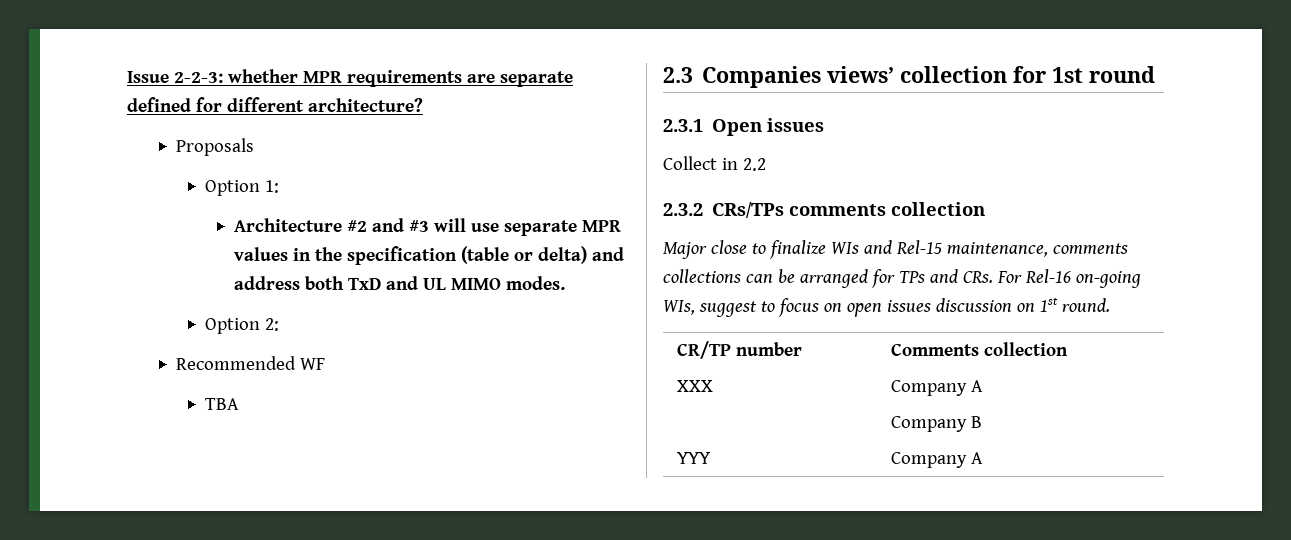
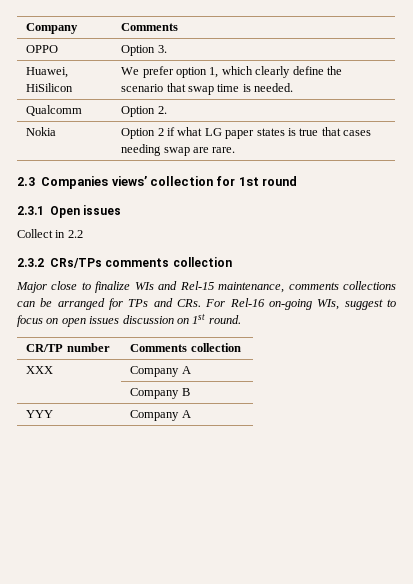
- Issue 2-2-3: whether MPR requirements are separate defined for different architecture?
- Proposals
- Option 1:
- Architecture #2 and #3 will use separate MPR values in the specification (table or delta) and address both TxD and UL MIMO modes.
- Option 2:
- Recommended WF
- TBA
+ Company | Comments
+ OPPO | Option 3.
+ Huawei, HiSilicon | We prefer option 1, which clearly define the scenario that swap time is needed.
+ Qualcomm | Option 2.
+ Nokia | Option 2 if what LG paper states is true that cases needing swap are rare.

